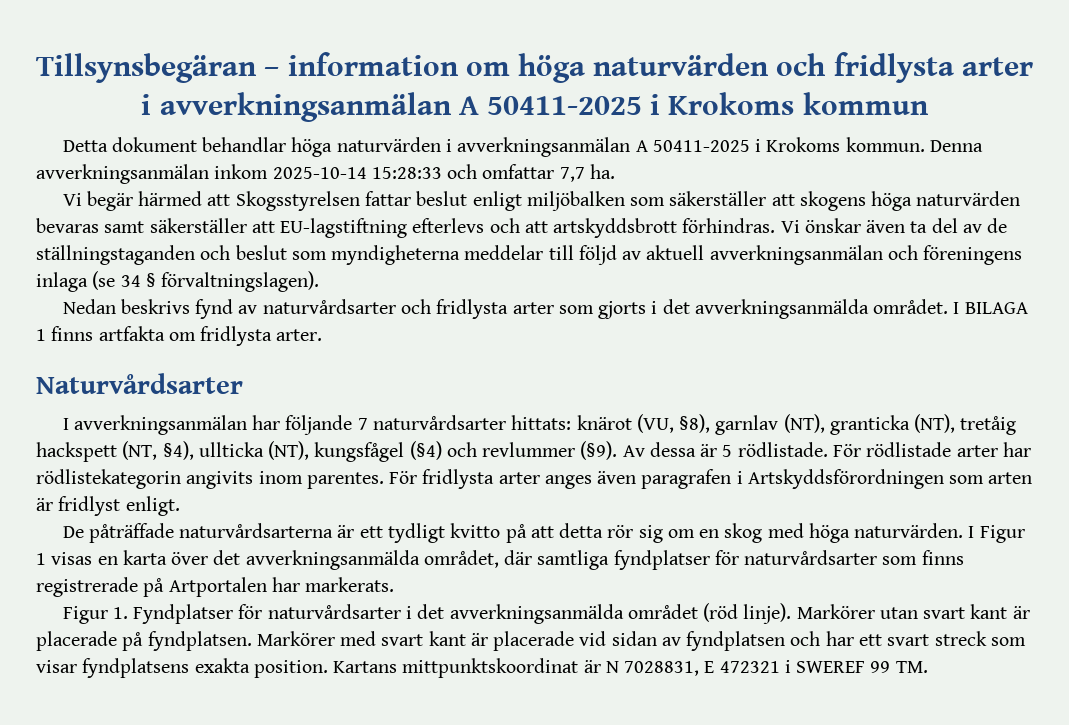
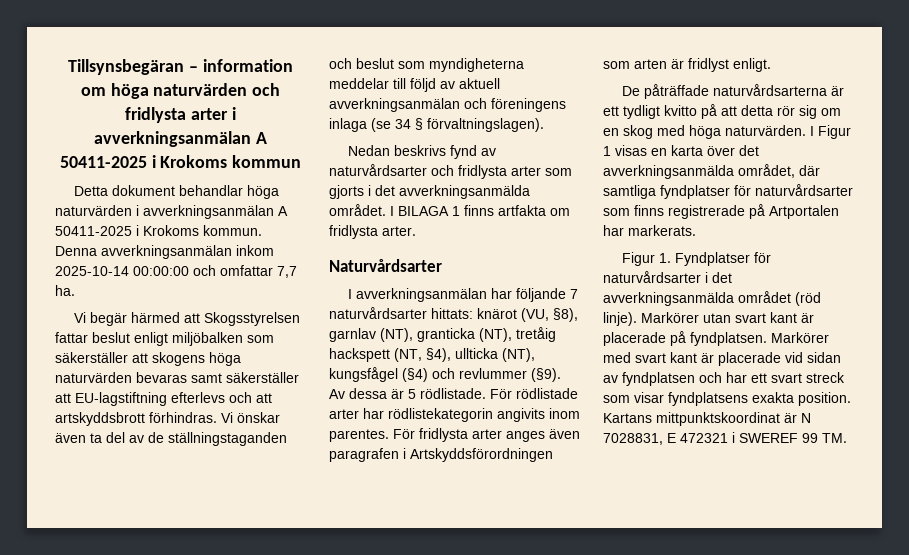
- Denna avverkningsanmälan inkom 2025-10-14 15:28:33 och omfattar 7,7 ha.
+ Denna avverkningsanmälan inkom 2025-10-14 00:00:00 och omfattar 7,7 ha.

